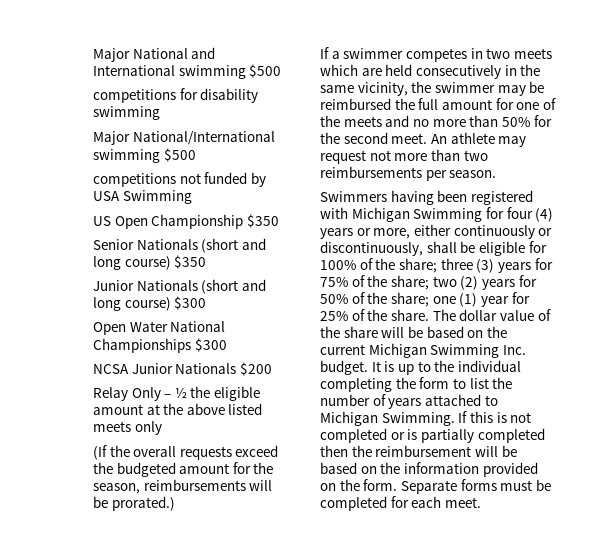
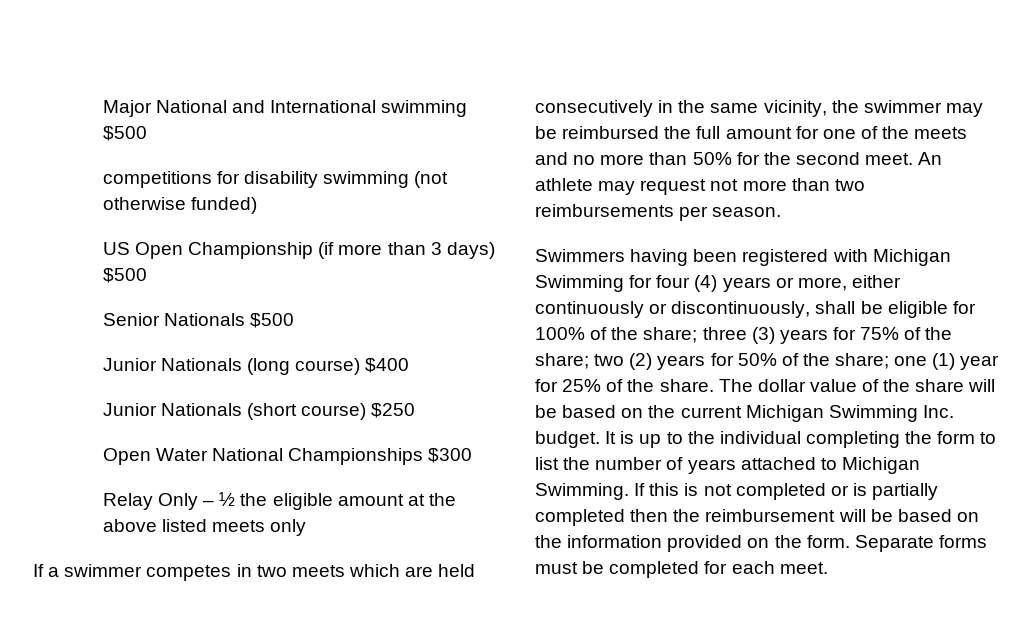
- competitions for disability swimming
- Major National/International swimming $500
- competitions not funded by USA Swimming
- US Open Championship $350
- Senior Nationals (short and long course) $350
+ competitions for disability swimming (not otherwise funded)
+ US Open Championship (if more than 3 days) $500
+ Senior Nationals $500
+ Junior Nationals (long course) $400
- Junior Nationals (short and long course) $300
+ Junior Nationals (short course) $250
- NCSA Junior Nationals $200
- (If the overall requests exceed the budgeted amount for the season, reimbursements will be prorated.)

